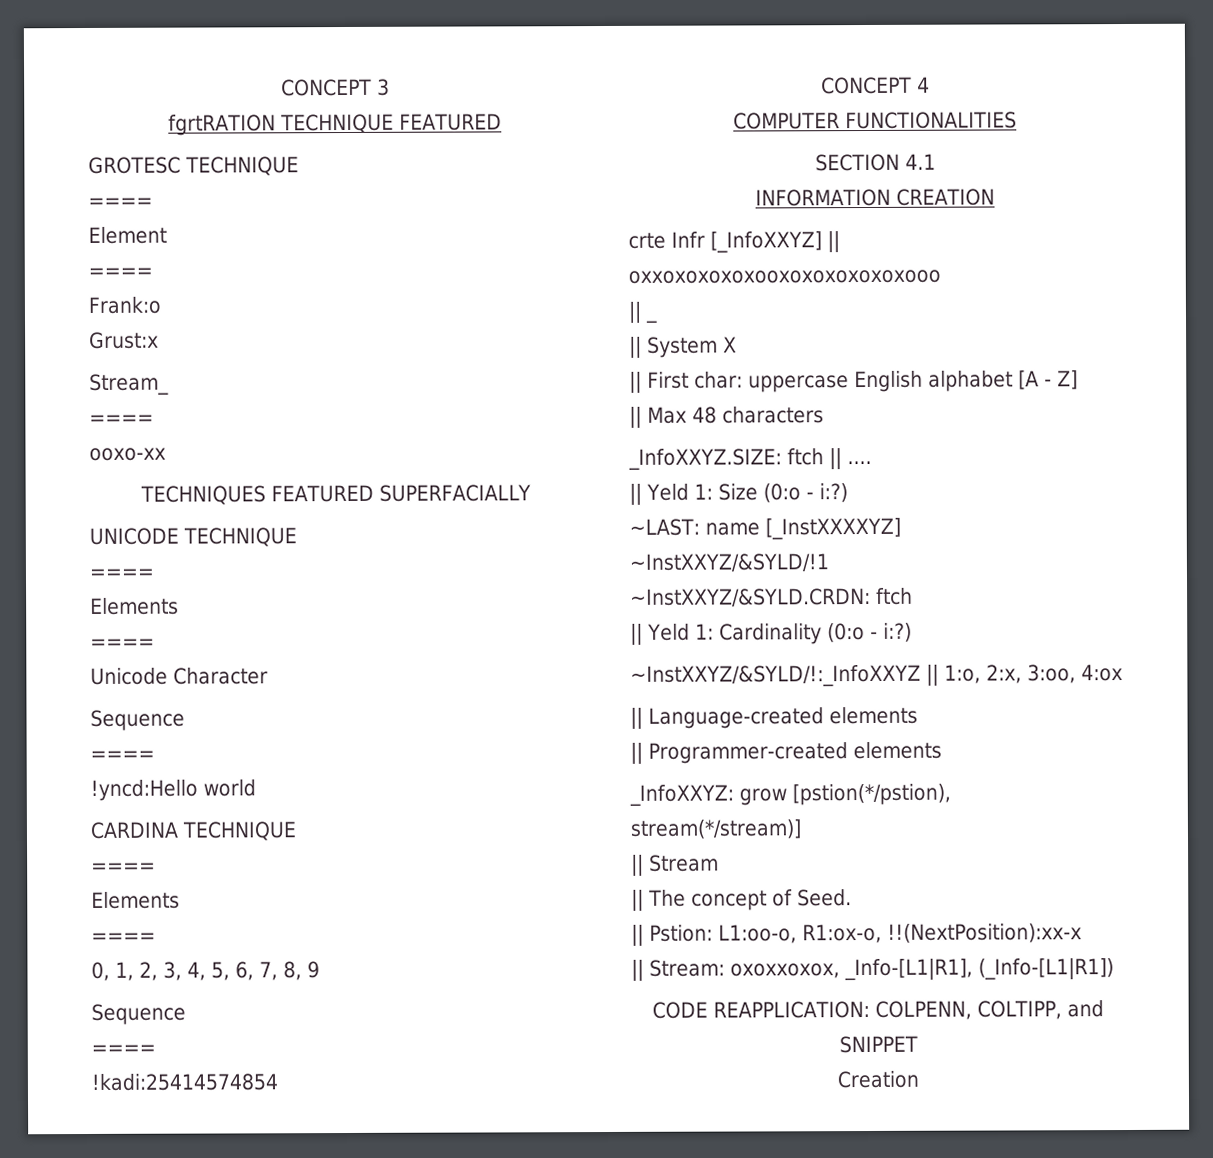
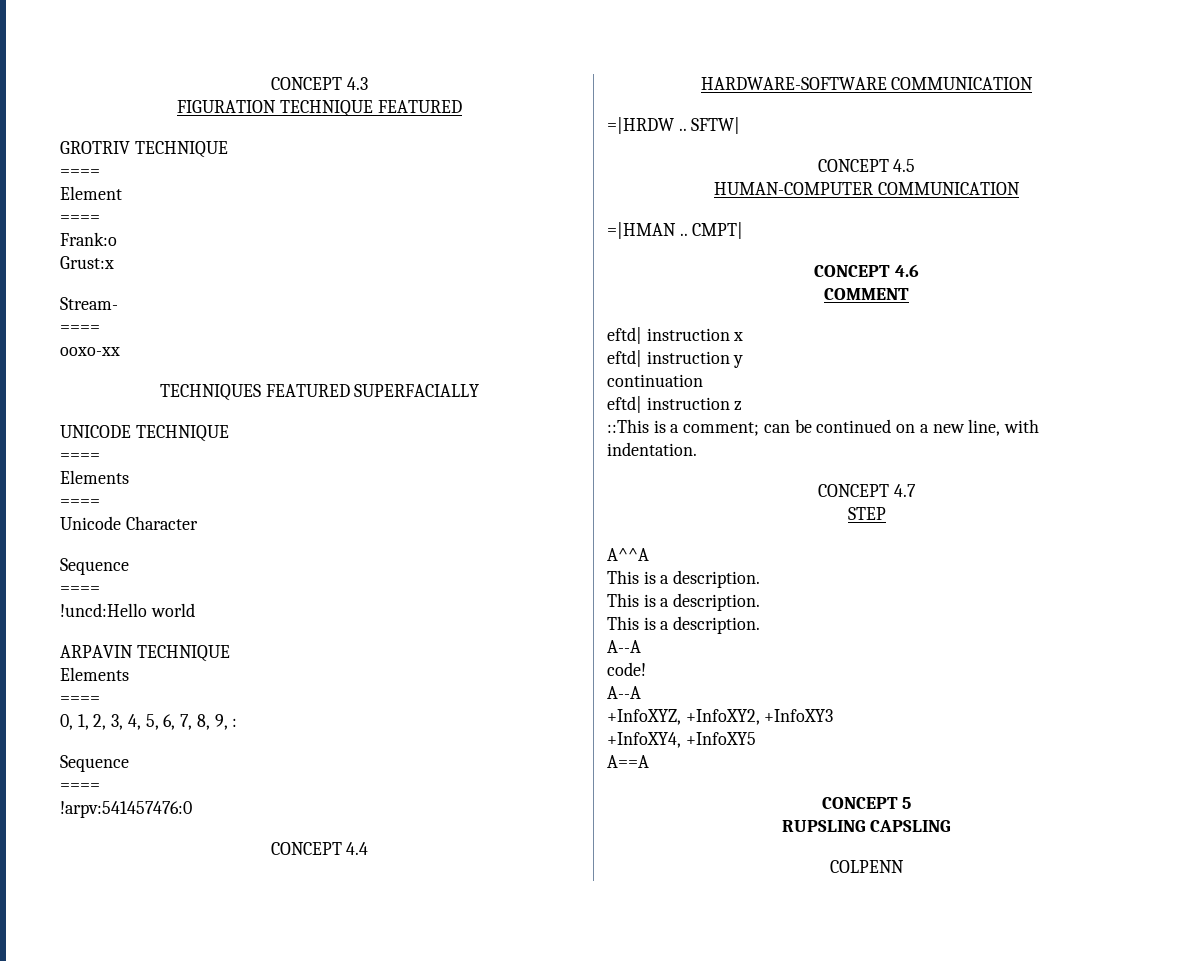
- CONCEPT 3
- fgrtRATION TECHNIQUE FEATURED
+ CONCEPT 4.3
+ FIGURATION TECHNIQUE FEATURED
- GROTESC TECHNIQUE
+ GROTRIV TECHNIQUE
- Stream_
+ Stream-
- !yncd:Hello world
+ !uncd:Hello world
- CARDINA TECHNIQUE
- ====
+ ARPAVIN TECHNIQUE
- 0, 1, 2, 3, 4, 5, 6, 7, 8, 9
+ 0, 1, 2, 3, 4, 5, 6, 7, 8, 9, :
  Sequence
  ====
- !kadi:25414574854
- CONCEPT 4
- COMPUTER FUNCTIONALITIES
- SECTION 4.1
- INFORMATION CREATION
- crte Infr [_InfoXXYZ] || oxxoxoxoxoxooxoxoxoxoxoxooo
- || _
- || System X
- || First char: uppercase English alphabet [A - Z]
- || Max 48 characters
- _InfoXXYZ.SIZE: ftch || ....
- || Yeld 1: Size (0:o - i:?)
- ~LAST: name [_InstXXXXYZ]
- ~InstXXYZ/&SYLD/!1
- ~InstXXYZ/&SYLD.CRDN: ftch
- || Yeld 1: Cardinality (0:o - i:?)
- ~InstXXYZ/&SYLD/!:_InfoXXYZ || 1:o, 2:x, 3:oo, 4:ox
- || Language-created elements
- || Programmer-created elements
- _InfoXXYZ: grow [pstion(*/pstion), stream(*/stream)]
- || Stream
- || The concept of Seed.
- || Pstion: L1:oo-o, R1:ox-o, !!(NextPosition):xx-x
- || Stream: oxoxxoxox, _Info-[L1|R1], (_Info-[L1|R1])
- CODE REAPPLICATION: COLPENN, COLTIPP, and SNIPPET
- Creation
+ !arpv:541457476:0
+ CONCEPT 4.4
+ HARDWARE-SOFTWARE COMMUNICATION
+ =|HRDW .. SFTW|
+ CONCEPT 4.5
+ HUMAN-COMPUTER COMMUNICATION
+ =|HMAN .. CMPT|
+ CONCEPT 4.6
+ COMMENT
+ eftd| instruction x
+ eftd| instruction y
+ continuation
+ eftd| instruction z
+ ::This is a comment; can be continued on a new line, with indentation.
+ CONCEPT 4.7
+ STEP
+ A^^A
+ This is a description.
+ This is a description.
+ This is a description.
+ A--A
+ code!
+ A--A
+ +InfoXYZ, +InfoXY2, +InfoXY3
+ +InfoXY4, +InfoXY5
+ A==A
+ CONCEPT 5
+ RUPSLING CAPSLING
+ COLPENN

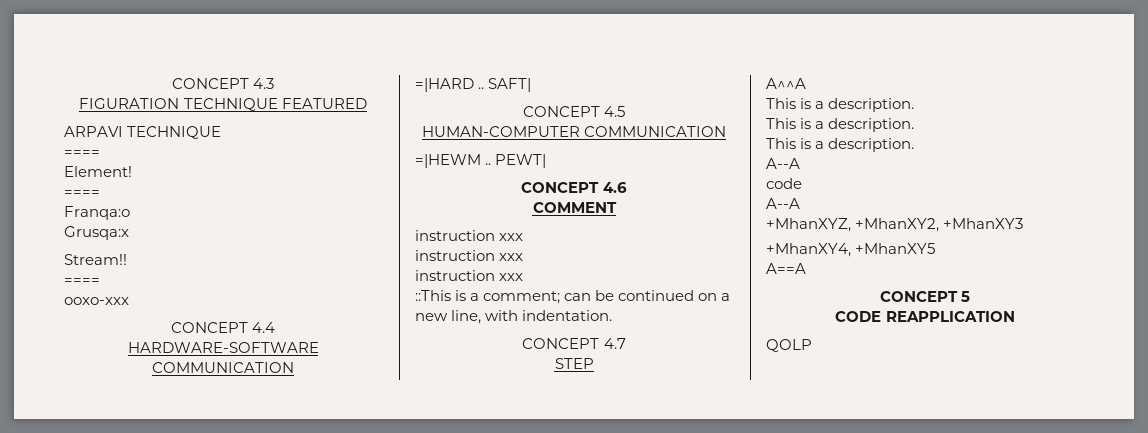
- GROTRIV TECHNIQUE
+ ARPAVI TECHNIQUE
  ====
- Element
+ Element!
  ====
- Frank:o
- Grust:x
- Stream-
+ Franqa:o
+ Grusqa:x
+ Stream!!
  ====
- ooxo-xx
- TECHNIQUES FEATURED SUPERFACIALLY
- UNICODE TECHNIQUE
- ====
- Elements
- ====
- Unicode Character
- Sequence
- ====
- !uncd:Hello world
- ARPAVIN TECHNIQUE
- Elements
- ====
- 0, 1, 2, 3, 4, 5, 6, 7, 8, 9, :
- Sequence
- ====
- !arpv:541457476:0
+ ooxo-xxx
- =|HRDW .. SFTW|
+ =|HARD .. SAFT|
- =|HMAN .. CMPT|
+ =|HEWM .. PEWT|
  COMMENT
- eftd| instruction x
- eftd| instruction y
- continuation
- eftd| instruction z
+ instruction xxx
+ instruction xxx
+ instruction xxx
- code!
+ code
  A--A
- +InfoXYZ, +InfoXY2, +InfoXY3
- +InfoXY4, +InfoXY5
+ +MhanXYZ, +MhanXY2, +MhanXY3
+ +MhanXY4, +MhanXY5
- RUPSLING CAPSLING
- COLPENN
+ CODE REAPPLICATION
+ QOLP

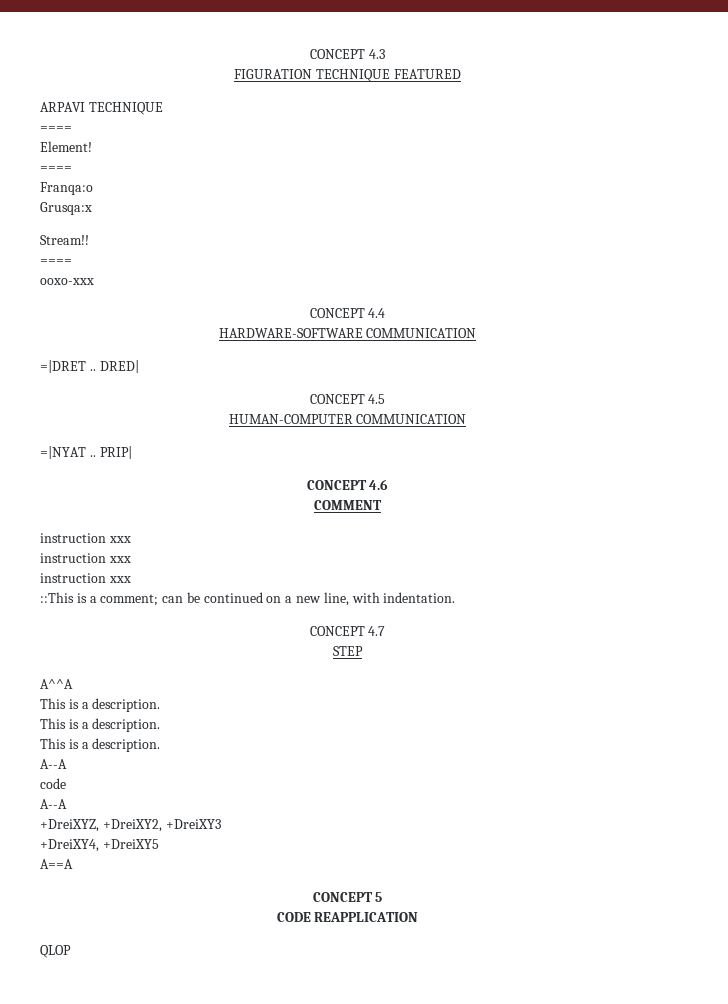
- =|HARD .. SAFT|
+ =|DRET .. DRED|
- =|HEWM .. PEWT|
+ =|NYAT .. PRIP|
- +MhanXYZ, +MhanXY2, +MhanXY3
- +MhanXY4, +MhanXY5
+ +DreiXYZ, +DreiXY2, +DreiXY3
+ +DreiXY4, +DreiXY5
- QOLP
+ QLOP

